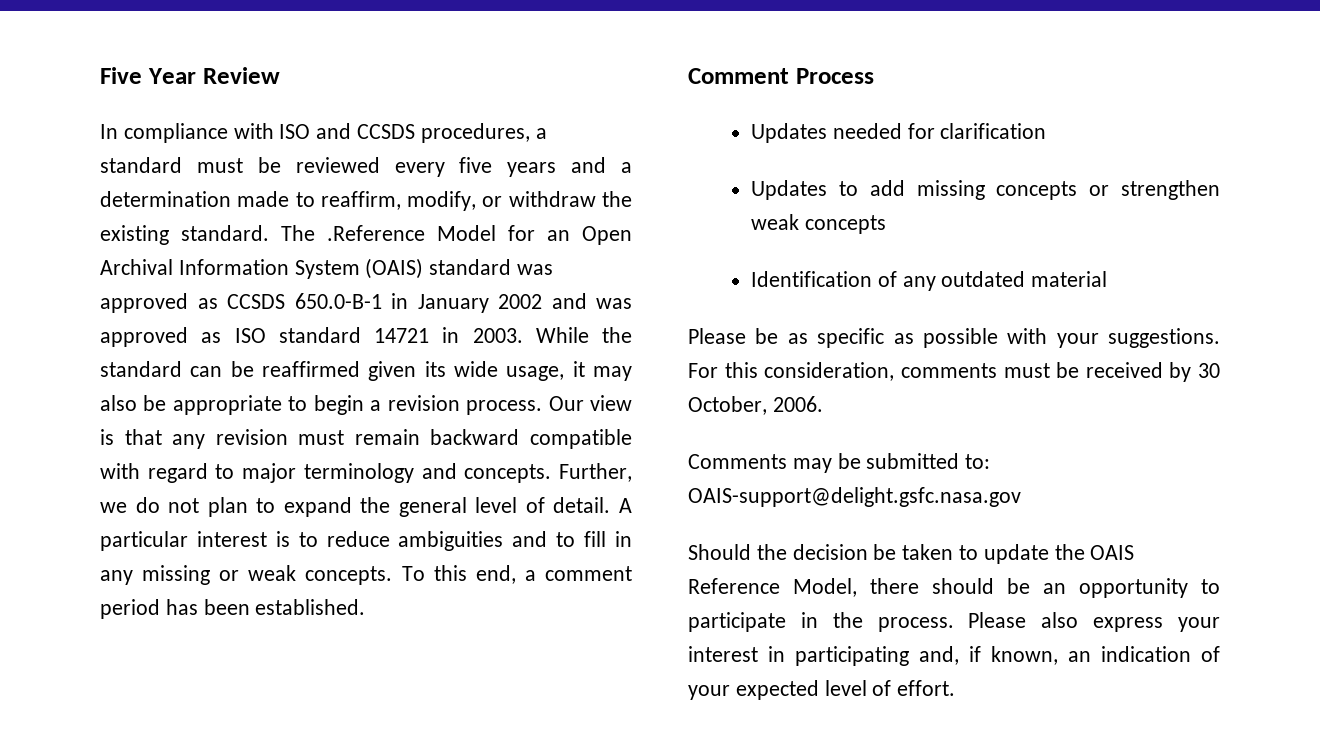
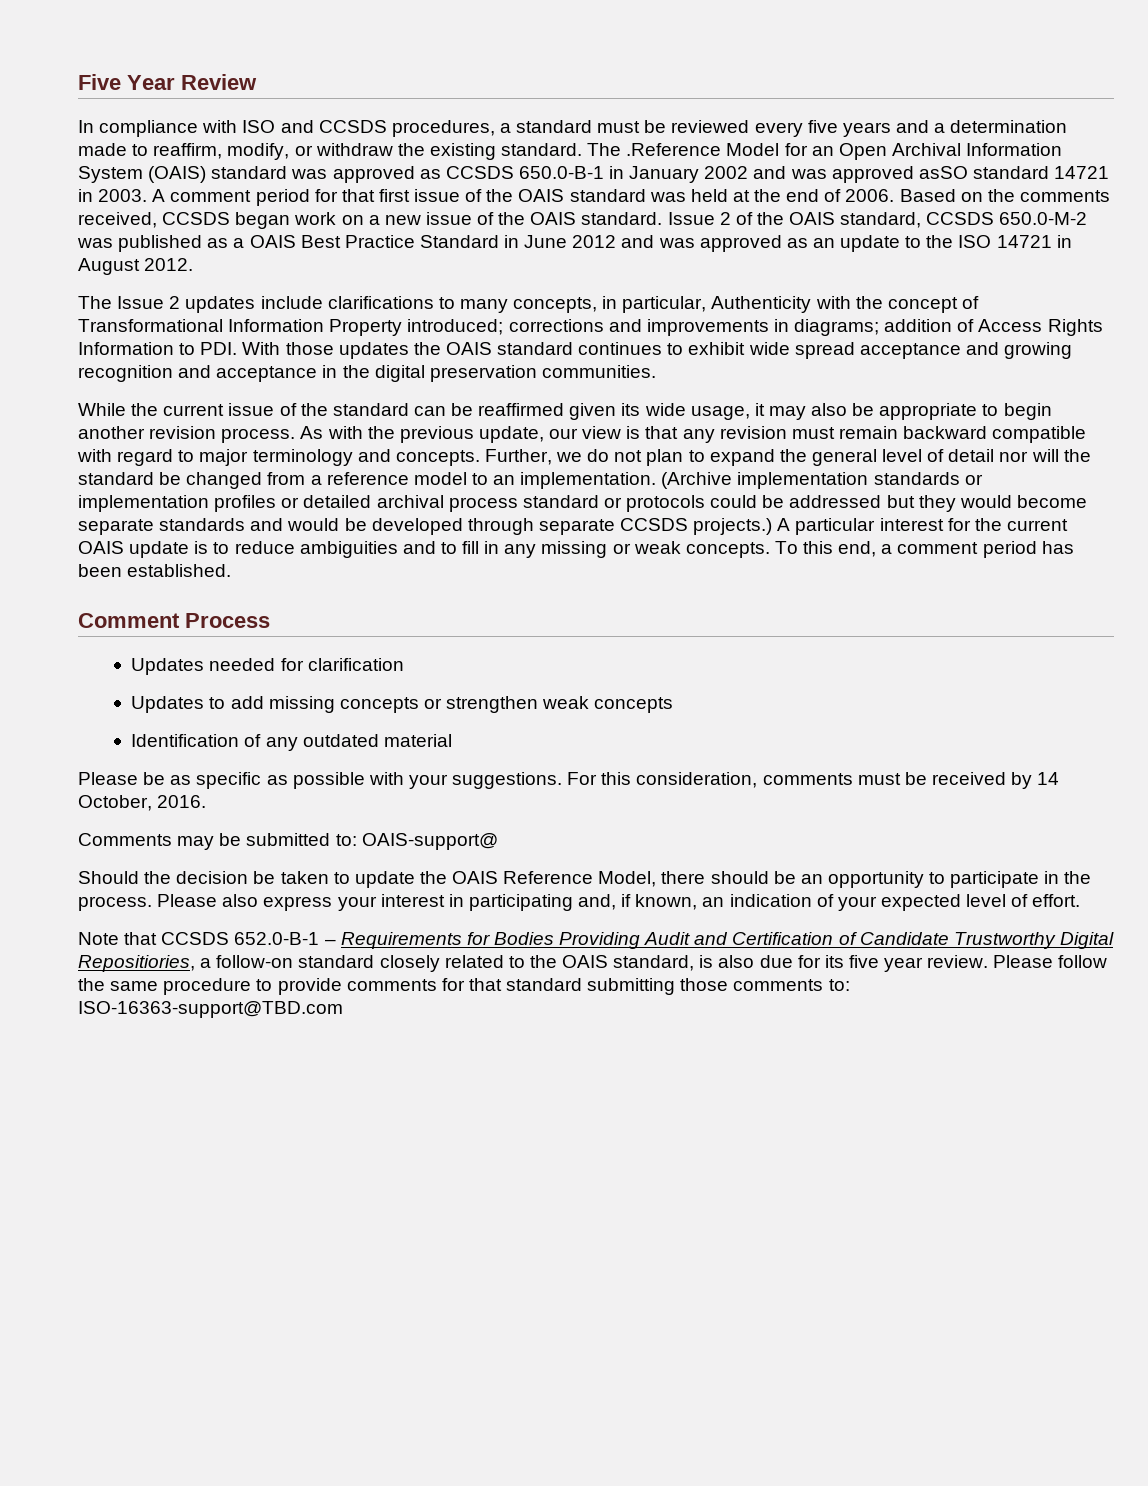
- The .Reference Model for an Open Archival Information System (OAIS) standard was approved as CCSDS 650.0-B-1 in January 2002 and was approved as ISO standard 14721 in 2003.
+ The .Reference Model for an Open Archival Information System (OAIS) standard was approved as CCSDS 650.0-B-1 in January 2002 and was approved asSO standard 14721 in 2003.
- While the standard can be reaffirmed given its wide usage, it may also be appropriate to begin a revision process.
+ A comment period for that first issue of the OAIS standard was held at the end of 2006. Based on the comments received, CCSDS began work on a new issue of the OAIS standard. Issue 2 of the OAIS standard, CCSDS 650.0-M-2 was published as a OAIS Best Practice Standard in June 2012 and was approved as an update to the ISO 14721 in August 2012.
+ The Issue 2 updates include clarifications to many concepts, in particular, Authenticity with the concept of Transformational Information Property introduced; corrections and improvements in diagrams; addition of Access Rights Information to PDI. With those updates the OAIS standard continues to exhibit wide spread acceptance and growing recognition and acceptance in the digital preservation communities.
+ While the current issue of the standard can be reaffirmed given its wide usage, it may also be appropriate to begin another revision process.
- Our view is that any revision must remain backward compatible with regard to major terminology and concepts.
+ As with the previous update, our view is that any revision must remain backward compatible with regard to major terminology and concepts.
- Further, we do not plan to expand the general level of detail. A particular interest is to reduce ambiguities and to fill in any missing or weak concepts.
+ Further, we do not plan to expand the general level of detail nor will the standard be changed from a reference model to an implementation. (Archive implementation standards or implementation profiles or detailed archival process standard or protocols could be addressed but they would become separate standards and would be developed through separate CCSDS projects.) A particular interest for the current OAIS update is to reduce ambiguities and to fill in any missing or weak concepts.
- For this consideration, comments must be received by 30 October, 2006.
+ For this consideration, comments must be received by 14 October, 2016.
- Comments may be submitted to: OAIS-support@delight.gsfc.nasa.gov
+ Comments may be submitted to: OAIS-support@
+ Note that CCSDS 652.0-B-1 – Requirements for Bodies Providing Audit and Certification of Candidate Trustworthy Digital Repositiories, a follow-on standard closely related to the OAIS standard, is also due for its five year review. Please follow the same procedure to provide comments for that standard submitting those comments to: ISO-16363-support@TBD.com

